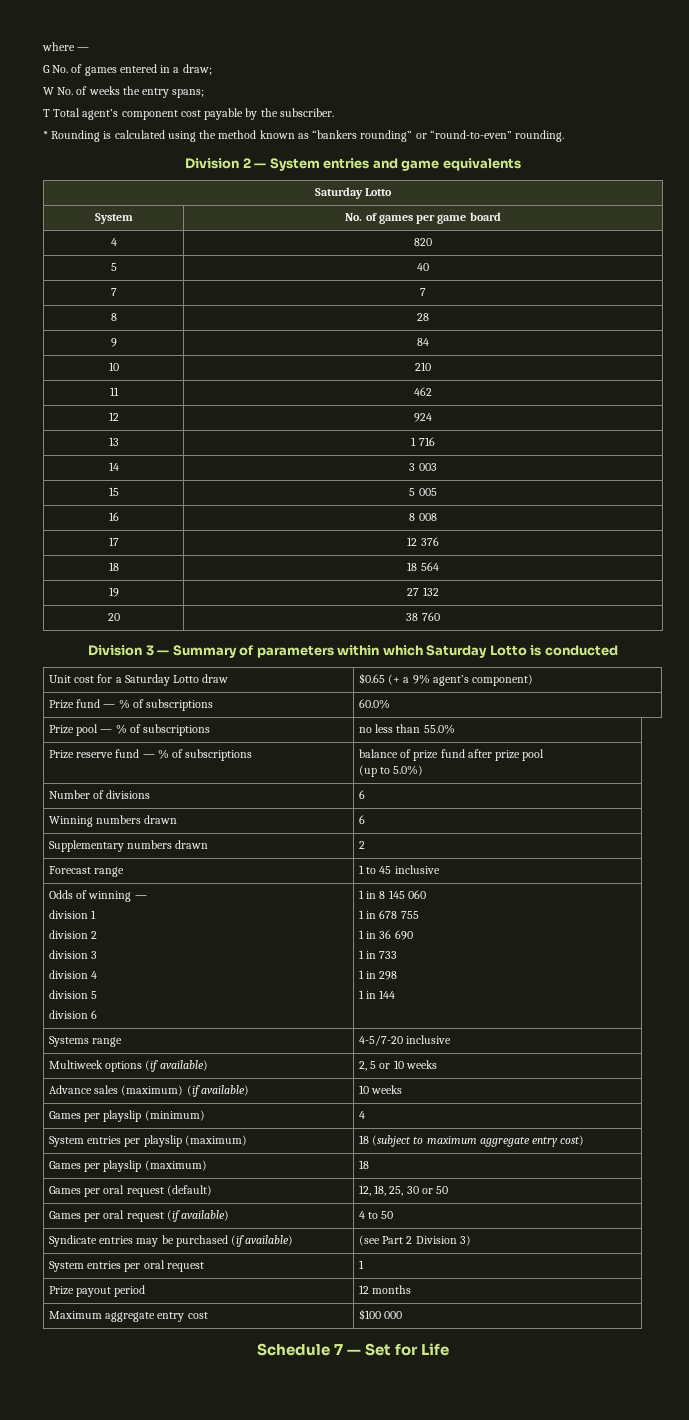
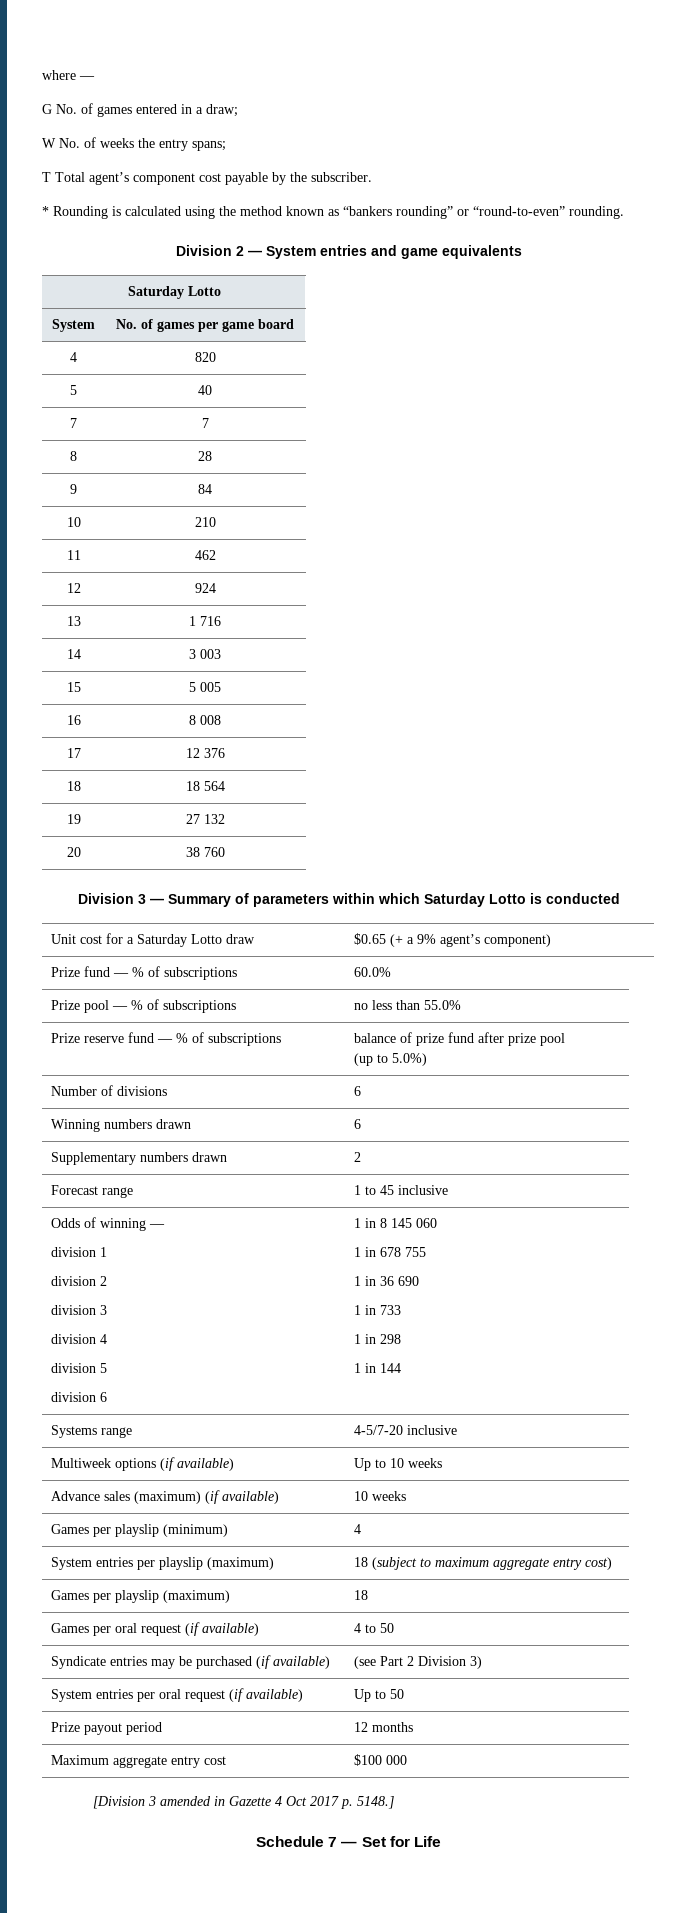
- Multiweek options (if available) | 2, 5 or 10 weeks
+ Multiweek options (if available) | Up to 10 weeks
- Games per oral request (default) | 12, 18, 25, 30 or 50
- System entries per oral request | 1
+ System entries per oral request (if available) | Up to 50
+ [Division 3 amended in Gazette 4 Oct 2017 p. 5148.]

